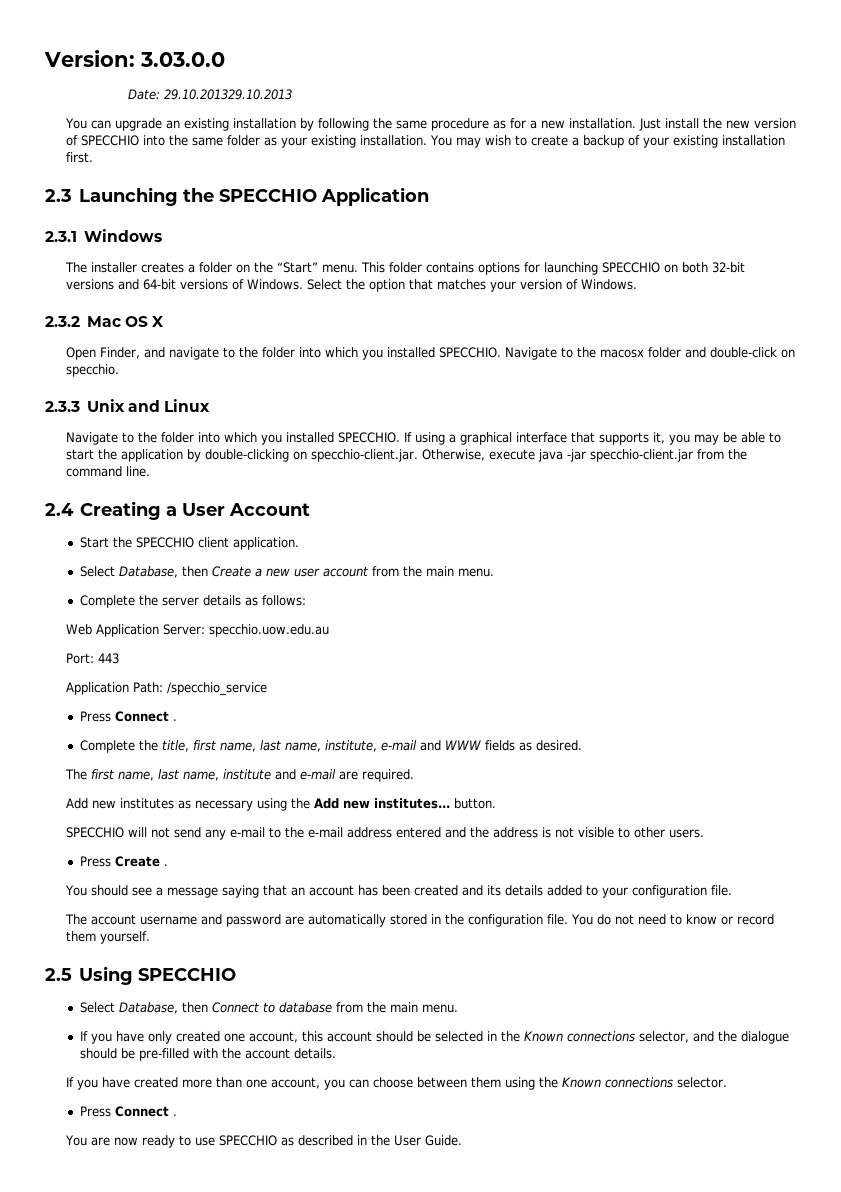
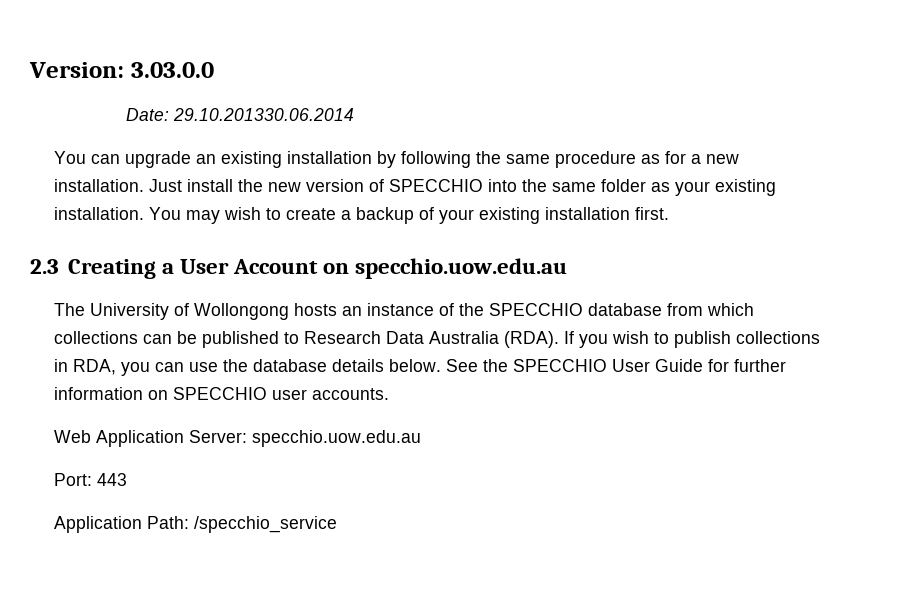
- Date: 29.10.201329.10.2013
+ Date: 29.10.201330.06.2014
- 2.3 Launching the SPECCHIO Application
- 2.3.1 Windows
- The installer creates a folder on the “Start” menu. This folder contains options for launching SPECCHIO on both 32-bit versions and 64-bit versions of Windows. Select the option that matches your version of Windows.
- 2.3.2 Mac OS X
- Open Finder, and navigate to the folder into which you installed SPECCHIO. Navigate to the macosx folder and double-click on specchio.
- 2.3.3 Unix and Linux
- Navigate to the folder into which you installed SPECCHIO. If using a graphical interface that supports it, you may be able to start the application by double-clicking on specchio-client.jar. Otherwise, execute java -jar specchio-client.jar from the command line.
- 2.4 Creating a User Account
- Start the SPECCHIO client application.
- Select Database, then Create a new user account from the main menu.
- Complete the server details as follows:
+ 2.3 Creating a User Account on specchio.uow.edu.au
+ The University of Wollongong hosts an instance of the SPECCHIO database from which collections can be published to Research Data Australia (RDA). If you wish to publish collections in RDA, you can use the database details below. See the SPECCHIO User Guide for further information on SPECCHIO user accounts.
  Application Path: /specchio_service
- Press Connect .
- Complete the title, first name, last name, institute, e-mail and WWW fields as desired.
- The first name, last name, institute and e-mail are required.
- Add new institutes as necessary using the Add new institutes... button.
- SPECCHIO will not send any e-mail to the e-mail address entered and the address is not visible to other users.
- Press Create .
- You should see a message saying that an account has been created and its details added to your configuration file.
- The account username and password are automatically stored in the configuration file. You do not need to know or record them yourself.
- 2.5 Using SPECCHIO
- Select Database, then Connect to database from the main menu.
- If you have only created one account, this account should be selected in the Known connections selector, and the dialogue should be pre-filled with the account details.
- If you have created more than one account, you can choose between them using the Known connections selector.
- Press Connect .
- You are now ready to use SPECCHIO as described in the User Guide.

